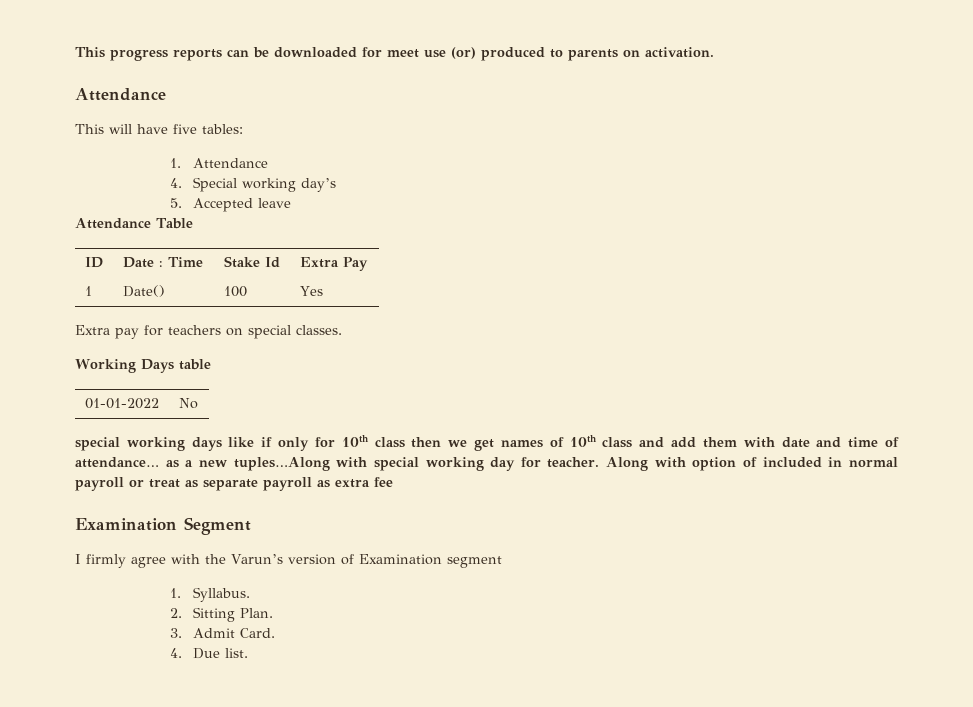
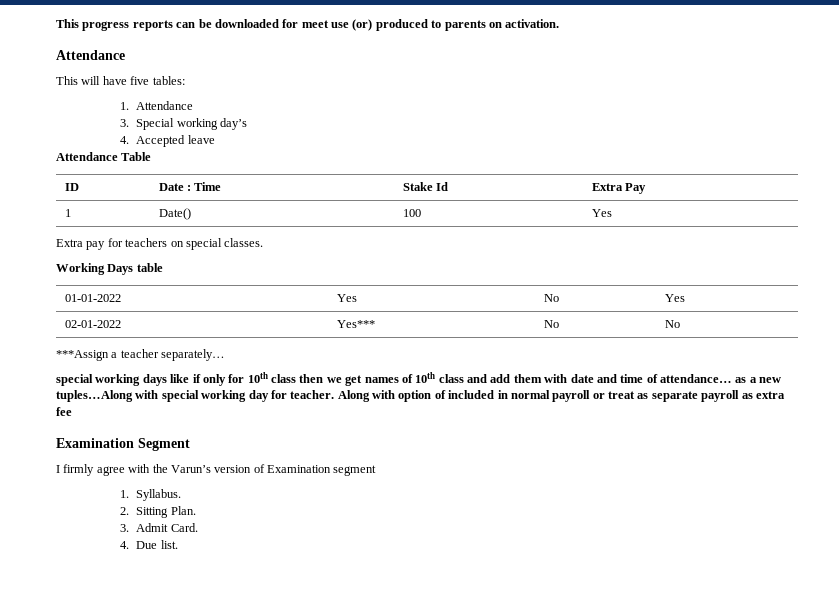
- 4. Special working day’s
+ 3. Special working day’s
- 5. Accepted leave
+ 4. Accepted leave
- 01-01-2022 | No
+ 01-01-2022 | Yes | No | Yes
+ 02-01-2022 | Yes*** | No | No
+ ***Assign a teacher separately…

